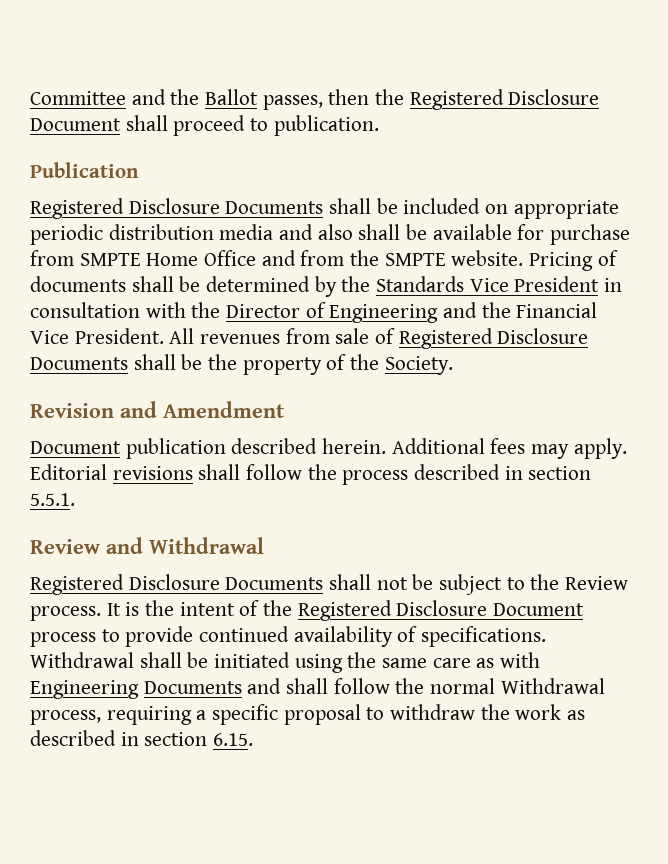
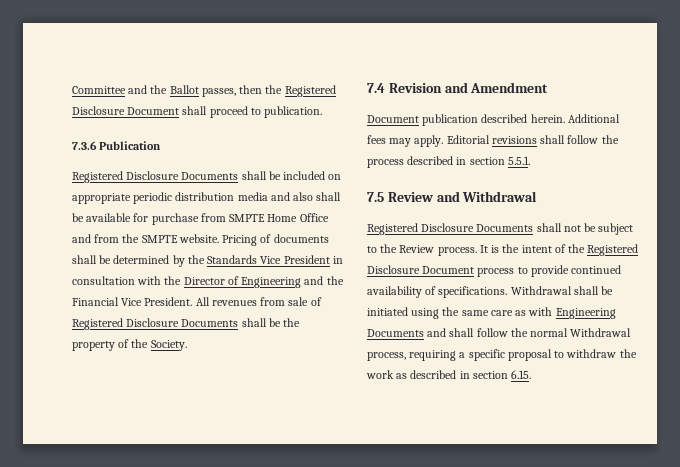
- Publication
+ 7.3.6 Publication
- Revision and Amendment
+ 7.4 Revision and Amendment
- Review and Withdrawal
+ 7.5 Review and Withdrawal

